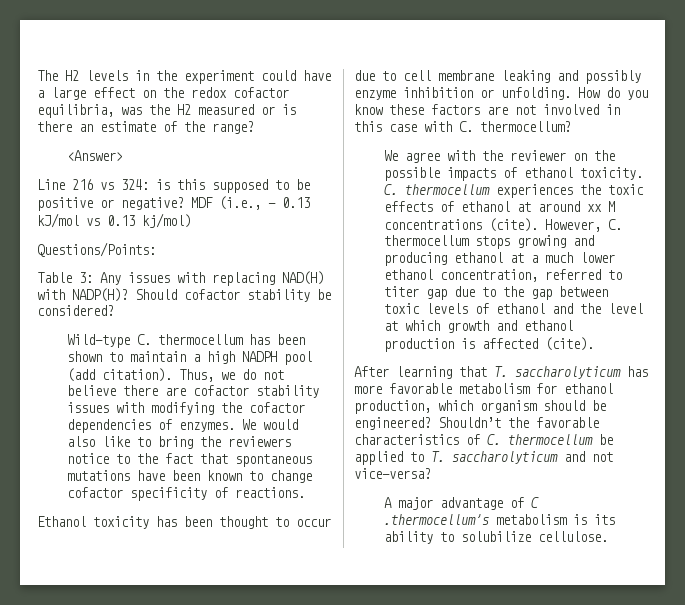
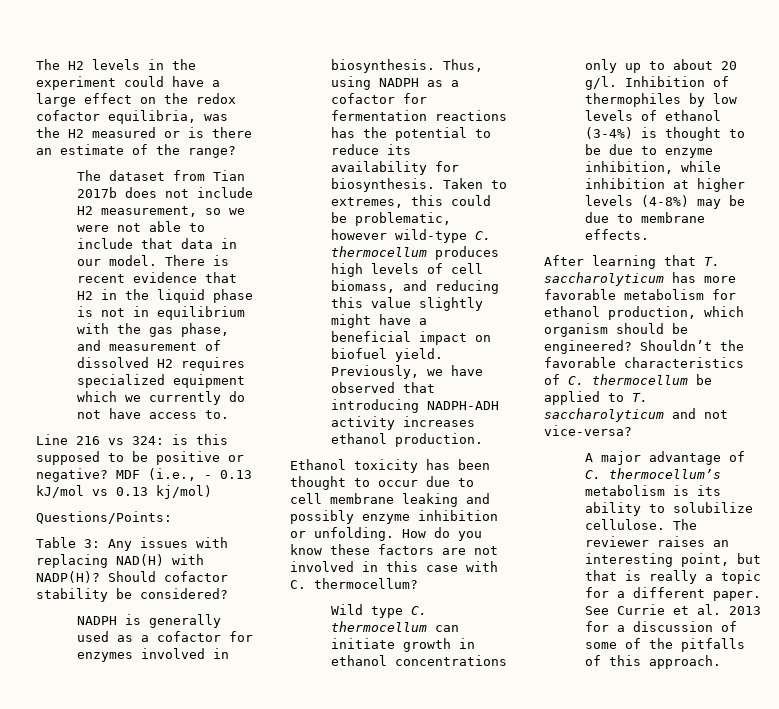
- <Answer>
+ The dataset from Tian 2017b does not include H2 measurement, so we were not able to include that data in our model. There is recent evidence that H2 in the liquid phase is not in equilibrium with the gas phase, and measurement of dissolved H2 requires specialized equipment which we currently do not have access to.
- Wild-type C. thermocellum has been shown to maintain a high NADPH pool (add citation). Thus, we do not believe there are cofactor stability issues with modifying the cofactor dependencies of enzymes. We would also like to bring the reviewers notice to the fact that spontaneous mutations have been known to change cofactor specificity of reactions.
+ NADPH is generally used as a cofactor for enzymes involved in biosynthesis. Thus, using NADPH as a cofactor for fermentation reactions has the potential to reduce its availability for biosynthesis. Taken to extremes, this could be problematic, however wild-type C. thermocellum produces high levels of cell biomass, and reducing this value slightly might have a beneficial impact on biofuel yield. Previously, we have observed that introducing NADPH-ADH activity increases ethanol production.
- We agree with the reviewer on the possible impacts of ethanol toxicity. C. thermocellum experiences the toxic effects of ethanol at around xx M concentrations (cite). However, C. thermocellum stops growing and producing ethanol at a much lower ethanol concentration, referred to titer gap due to the gap between toxic levels of ethanol and the level at which growth and ethanol production is affected (cite).
+ Wild type C. thermocellum can initiate growth in ethanol concentrations only up to about 20 g/l. Inhibition of thermophiles by low levels of ethanol (3-4%) is thought to be due to enzyme inhibition, while inhibition at higher levels (4-8%) may be due to membrane effects.
- A major advantage of C .thermocellum’s metabolism is its ability to solubilize cellulose.
+ A major advantage of C. thermocellum’s metabolism is its ability to solubilize cellulose.
+ The reviewer raises an interesting point, but that is really a topic for a different paper. See Currie et al. 2013 for a discussion of some of the pitfalls of this approach.

